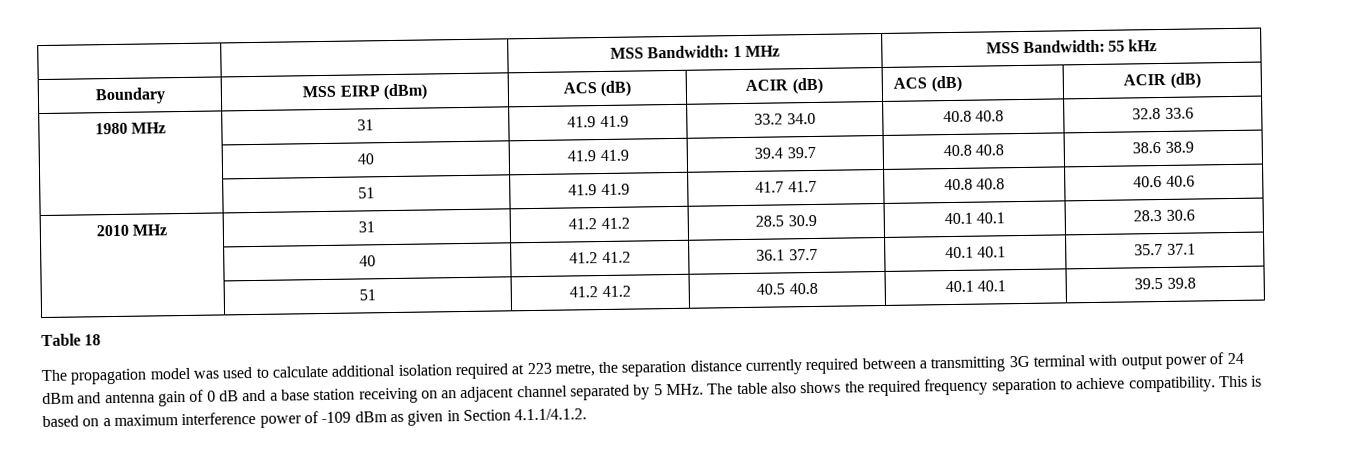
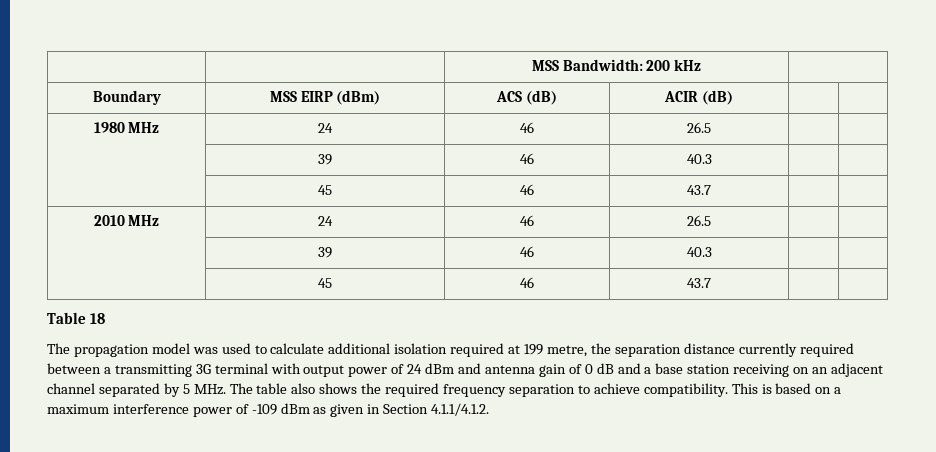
- | | MSS Bandwidth: 1 MHz | MSS Bandwidth: 55 kHz
+ | | MSS Bandwidth: 200 kHz |
- Boundary | MSS EIRP (dBm) | ACS (dB) | ACIR (dB) | ACS (dB) | ACIR (dB)
- 1980 MHz | 31 | 41.9 41.9 | 33.2 34.0 | 40.8 40.8 | 32.8 33.6
- | 40 | 41.9 41.9 | 39.4 39.7 | 40.8 40.8 | 38.6 38.9
- | 51 | 41.9 41.9 | 41.7 41.7 | 40.8 40.8 | 40.6 40.6
- 2010 MHz | 31 | 41.2 41.2 | 28.5 30.9 | 40.1 40.1 | 28.3 30.6
- | 40 | 41.2 41.2 | 36.1 37.7 | 40.1 40.1 | 35.7 37.1
- | 51 | 41.2 41.2 | 40.5 40.8 | 40.1 40.1 | 39.5 39.8
+ Boundary | MSS EIRP (dBm) | ACS (dB) | ACIR (dB) | |
+ 1980 MHz | 24 | 46 | 26.5 | |
+ | 39 | 46 | 40.3 | |
+ | 45 | 46 | 43.7 | |
+ 2010 MHz | 24 | 46 | 26.5 | |
+ | 39 | 46 | 40.3 | |
+ | 45 | 46 | 43.7 | |
- The propagation model was used to calculate additional isolation required at 223 metre, the separation distance currently required between a transmitting 3G terminal with output power of 24 dBm and antenna gain of 0 dB and a base station receiving on an adjacent channel separated by 5 MHz. The table also shows the required frequency separation to achieve compatibility.
+ The propagation model was used to calculate additional isolation required at 199 metre, the separation distance currently required between a transmitting 3G terminal with output power of 24 dBm and antenna gain of 0 dB and a base station receiving on an adjacent channel separated by 5 MHz. The table also shows the required frequency separation to achieve compatibility.

